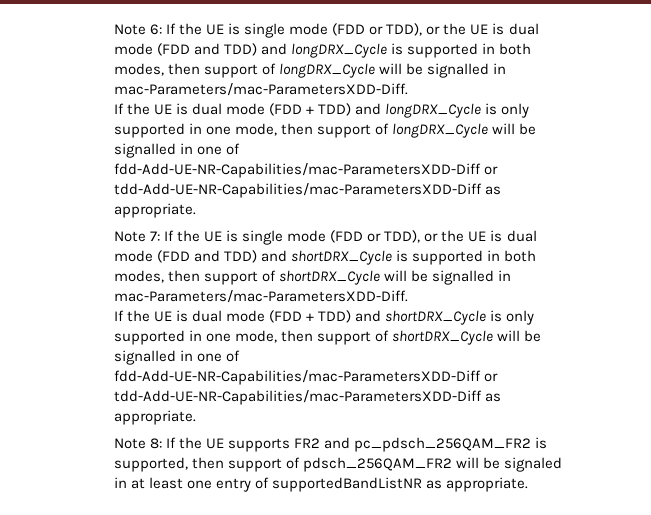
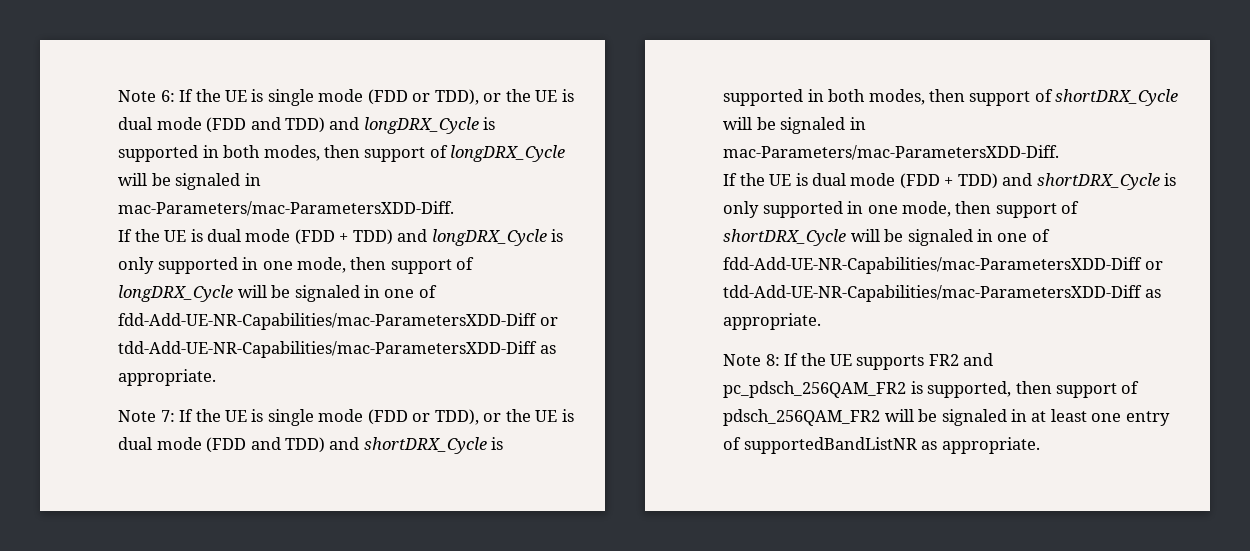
- Note 6: If the UE is single mode (FDD or TDD), or the UE is dual mode (FDD and TDD) and longDRX_Cycle is supported in both modes, then support of longDRX_Cycle will be signalled in mac-Parameters/mac-ParametersXDD-Diff.
+ Note 6: If the UE is single mode (FDD or TDD), or the UE is dual mode (FDD and TDD) and longDRX_Cycle is supported in both modes, then support of longDRX_Cycle will be signaled in mac-Parameters/mac-ParametersXDD-Diff.
- If the UE is dual mode (FDD + TDD) and longDRX_Cycle is only supported in one mode, then support of longDRX_Cycle will be signalled in one of fdd-Add-UE-NR-Capabilities/mac-ParametersXDD-Diff or tdd-Add-UE-NR-Capabilities/mac-ParametersXDD-Diff as appropriate.
+ If the UE is dual mode (FDD + TDD) and longDRX_Cycle is only supported in one mode, then support of longDRX_Cycle will be signaled in one of fdd-Add-UE-NR-Capabilities/mac-ParametersXDD-Diff or tdd-Add-UE-NR-Capabilities/mac-ParametersXDD-Diff as appropriate.
- Note 7: If the UE is single mode (FDD or TDD), or the UE is dual mode (FDD and TDD) and shortDRX_Cycle is supported in both modes, then support of shortDRX_Cycle will be signalled in mac-Parameters/mac-ParametersXDD-Diff.
+ Note 7: If the UE is single mode (FDD or TDD), or the UE is dual mode (FDD and TDD) and shortDRX_Cycle is supported in both modes, then support of shortDRX_Cycle will be signaled in mac-Parameters/mac-ParametersXDD-Diff.
- If the UE is dual mode (FDD + TDD) and shortDRX_Cycle is only supported in one mode, then support of shortDRX_Cycle will be signalled in one of fdd-Add-UE-NR-Capabilities/mac-ParametersXDD-Diff or tdd-Add-UE-NR-Capabilities/mac-ParametersXDD-Diff as appropriate.
+ If the UE is dual mode (FDD + TDD) and shortDRX_Cycle is only supported in one mode, then support of shortDRX_Cycle will be signaled in one of fdd-Add-UE-NR-Capabilities/mac-ParametersXDD-Diff or tdd-Add-UE-NR-Capabilities/mac-ParametersXDD-Diff as appropriate.

